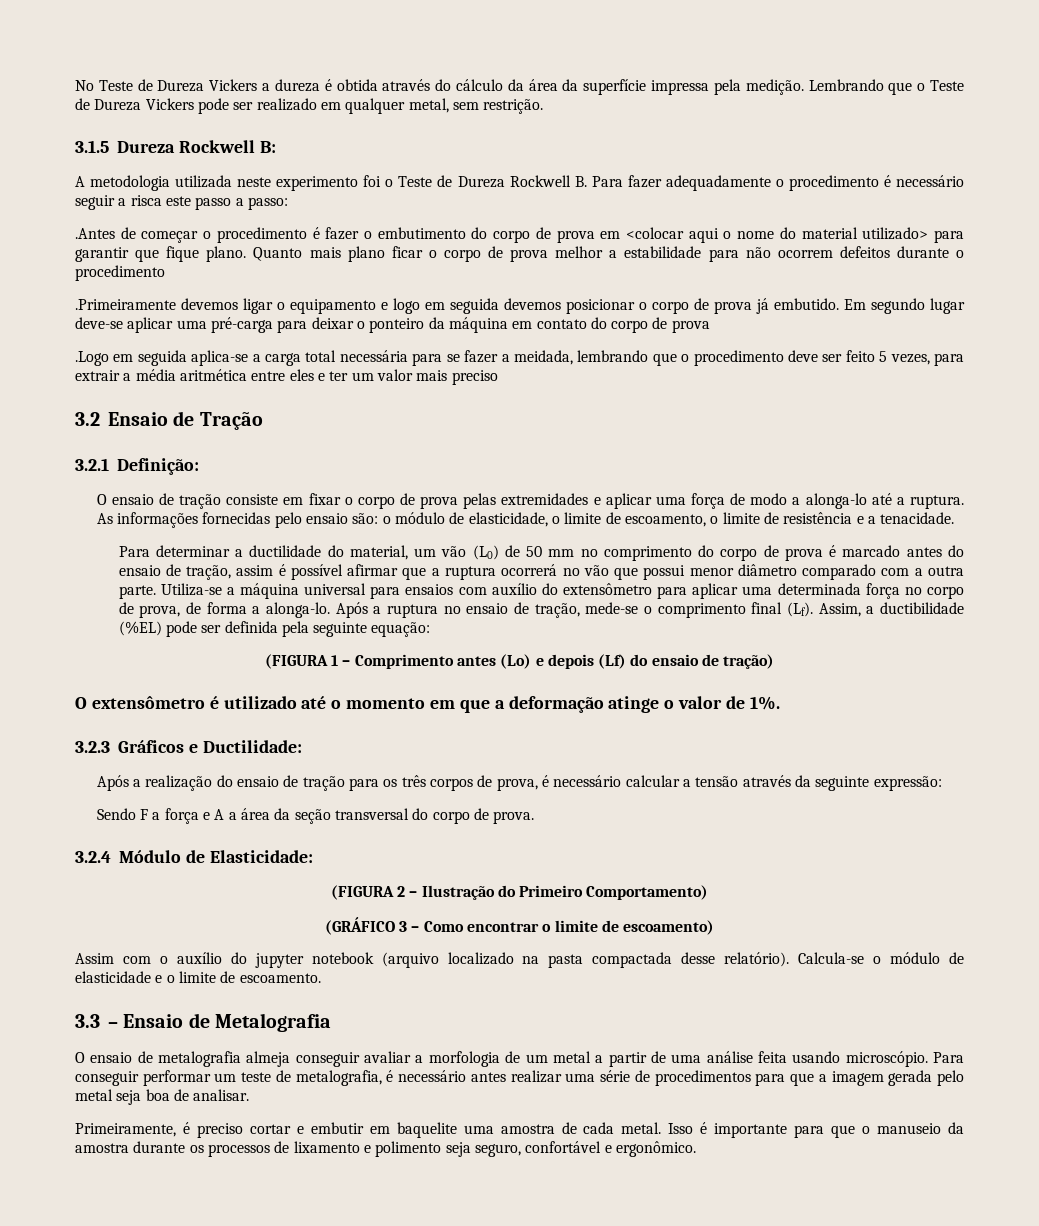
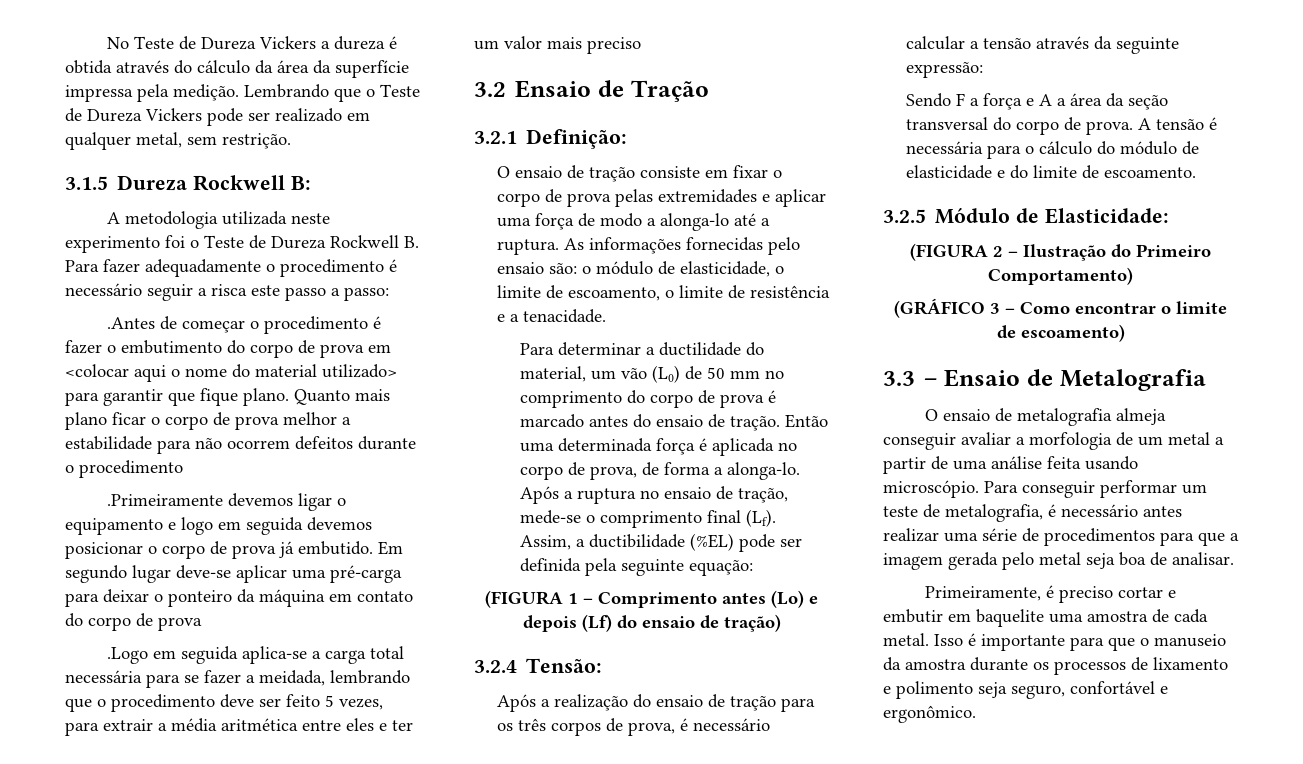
- Para determinar a ductilidade do material, um vão (L0) de 50 mm no comprimento do corpo de prova é marcado antes do ensaio de tração, assim é possível afirmar que a ruptura ocorrerá no vão que possui menor diâmetro comparado com a outra parte. Utiliza-se a máquina universal para ensaios com auxílio do extensômetro para aplicar uma determinada força no corpo de prova, de forma a alonga-lo.
+ Para determinar a ductilidade do material, um vão (L0) de 50 mm no comprimento do corpo de prova é marcado antes do ensaio de tração. Então uma determinada força é aplicada no corpo de prova, de forma a alonga-lo.
- O extensômetro é utilizado até o momento em que a deformação atinge o valor de 1%.
- 3.2.3 Gráficos e Ductilidade:
+ 3.2.4 Tensão:
- Sendo F a força e A a área da seção transversal do corpo de prova.
- 3.2.4 Módulo de Elasticidade:
+ Sendo F a força e A a área da seção transversal do corpo de prova. A tensão é necessária para o cálculo do módulo de elasticidade e do limite de escoamento.
+ 3.2.5 Módulo de Elasticidade:
- Assim com o auxílio do jupyter notebook (arquivo localizado na pasta compactada desse relatório). Calcula-se o módulo de elasticidade e o limite de escoamento.

